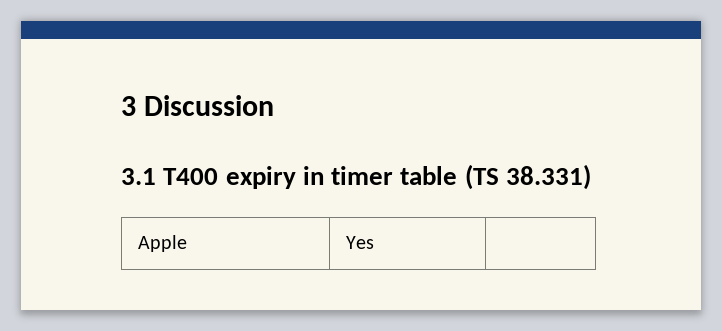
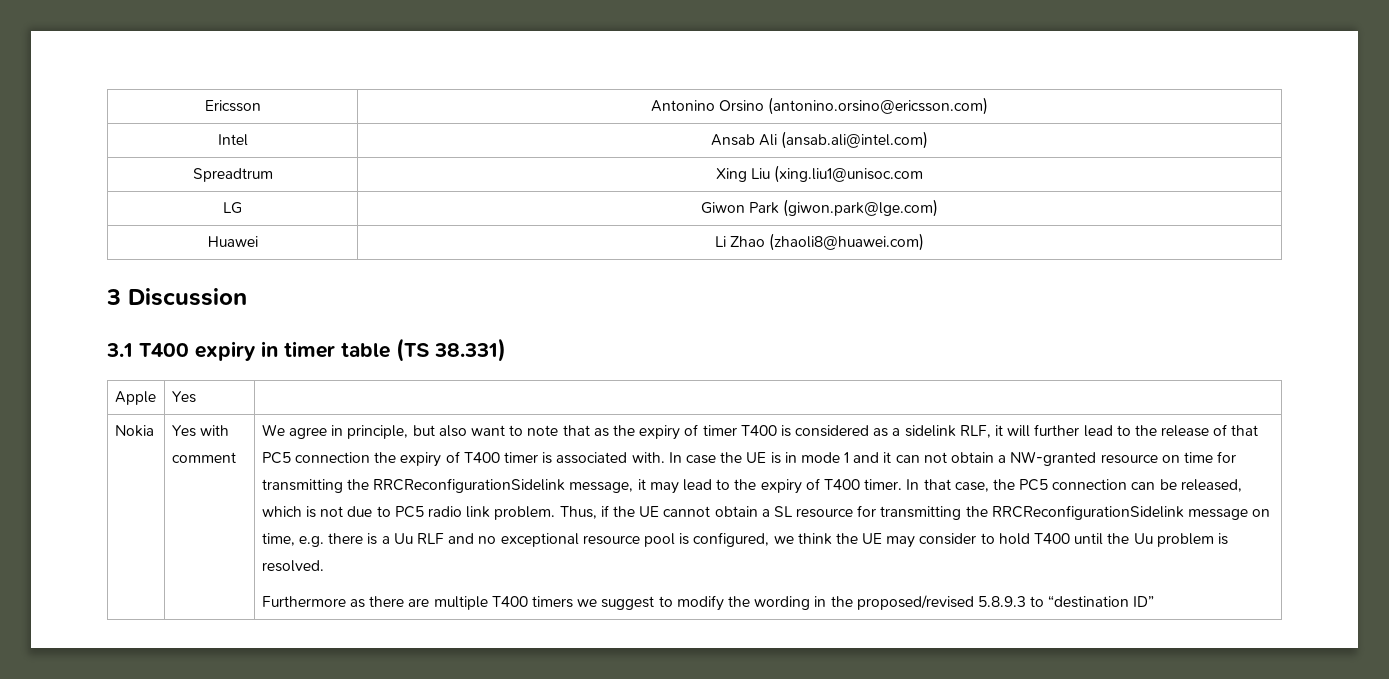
+ Ericsson | Antonino Orsino (antonino.orsino@ericsson.com)
+ Intel | Ansab Ali (ansab.ali@intel.com)
+ Spreadtrum | Xing Liu (xing.liu1@unisoc.com
+ LG | Giwon Park (giwon.park@lge.com)
+ Huawei | Li Zhao (zhaoli8@huawei.com)
+ Nokia | Yes with comment | We agree in principle, but also want to note that as the expiry of timer T400 is considered as a sidelink RLF, it will further lead to the release of that PC5 connection the expiry of T400 timer is associated with. In case the UE is in mode 1 and it can not obtain a NW-granted resource on time for transmitting the RRCReconfigurationSidelink message, it may lead to the expiry of T400 timer. In that case, the PC5 connection can be released, which is not due to PC5 radio link problem. Thus, if the UE cannot obtain a SL resource for transmitting the RRCReconfigurationSidelink message on time, e.g. there is a Uu RLF and no exceptional resource pool is configured, we think the UE may consider to hold T400 until the Uu problem is resolved.
+ Furthermore as there are multiple T400 timers we suggest to modify the wording in the proposed/revised 5.8.9.3 to “destination ID”

